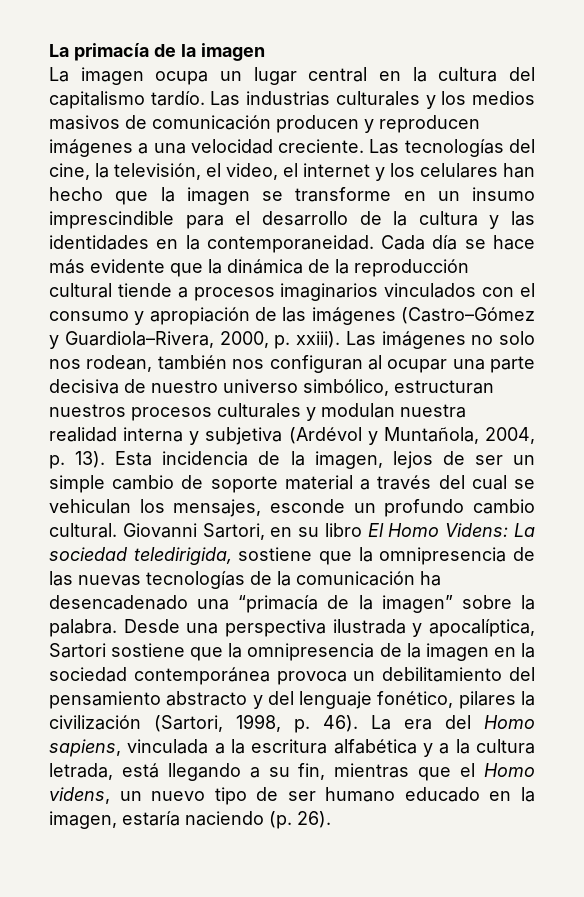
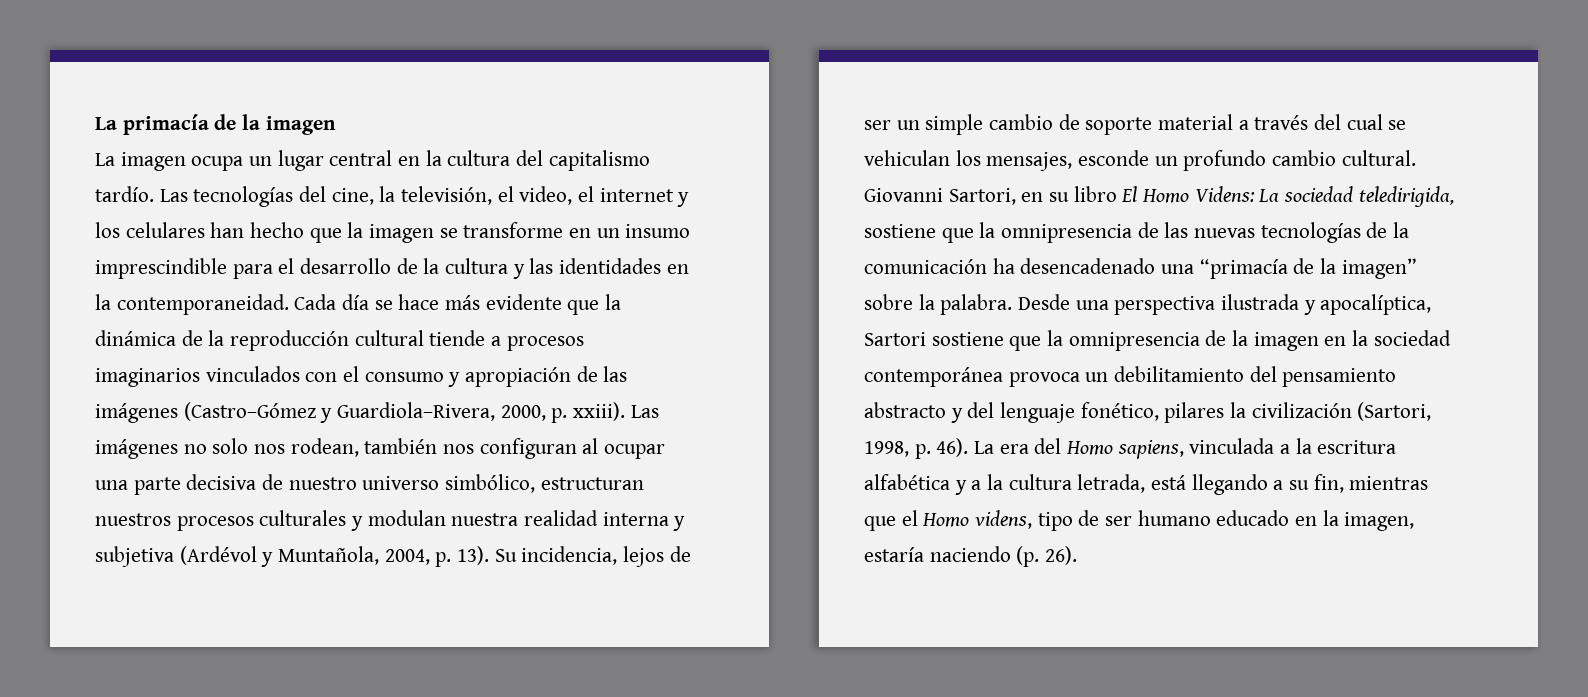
- Las industrias culturales y los medios masivos de comunicación producen y reproducen imágenes a una velocidad creciente. Las tecnologías del cine, la televisión, el video, el internet y los celulares han hecho que la imagen se transforme en un insumo imprescindible para el desarrollo de la cultura y las identidades en la contemporaneidad.
+ Las tecnologías del cine, la televisión, el video, el internet y los celulares han hecho que la imagen se transforme en un insumo imprescindible para el desarrollo de la cultura y las identidades en la contemporaneidad.
- Esta incidencia de la imagen, lejos de ser un simple cambio de soporte material a través del cual se vehiculan los mensajes, esconde un profundo cambio cultural.
+ Su incidencia, lejos de ser un simple cambio de soporte material a través del cual se vehiculan los mensajes, esconde un profundo cambio cultural.
- La era del Homo sapiens, vinculada a la escritura alfabética y a la cultura letrada, está llegando a su fin, mientras que el Homo videns, un nuevo tipo de ser humano educado en la imagen, estaría naciendo (p. 26).
+ La era del Homo sapiens, vinculada a la escritura alfabética y a la cultura letrada, está llegando a su fin, mientras que el Homo videns, tipo de ser humano educado en la imagen, estaría naciendo (p. 26).

